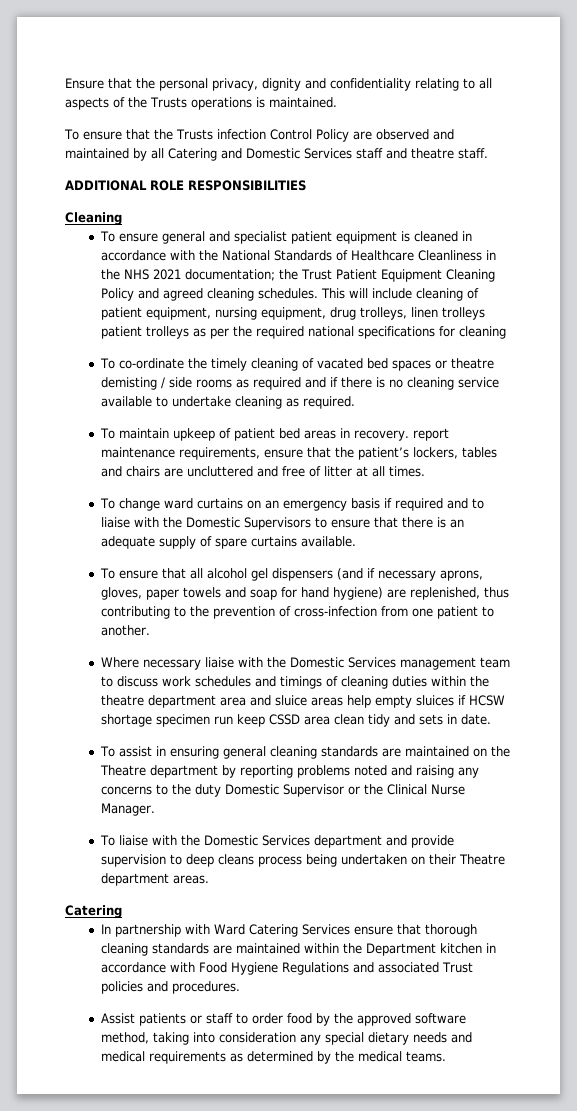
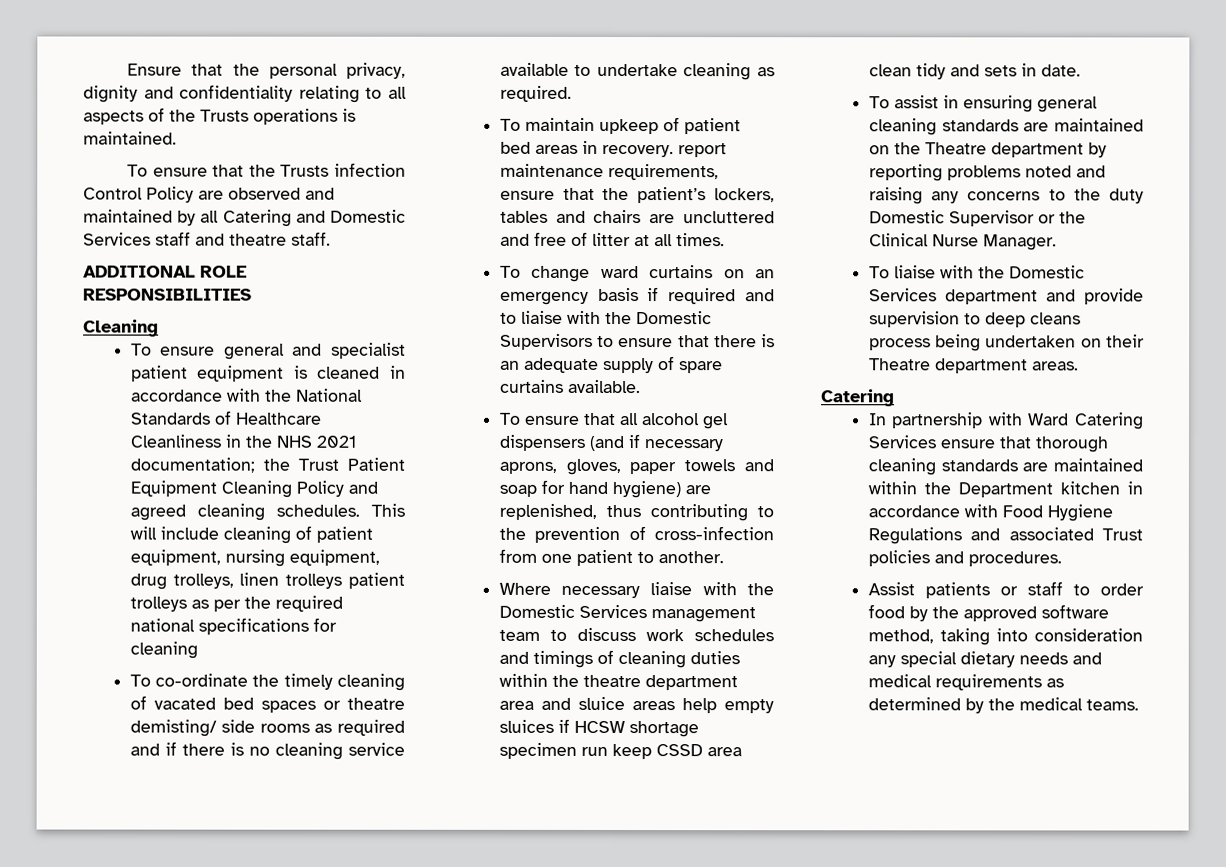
- To co-ordinate the timely cleaning of vacated bed spaces or theatre demisting / side rooms as required and if there is no cleaning service available to undertake cleaning as required.
+ To co-ordinate the timely cleaning of vacated bed spaces or theatre demisting/ side rooms as required and if there is no cleaning service available to undertake cleaning as required.

